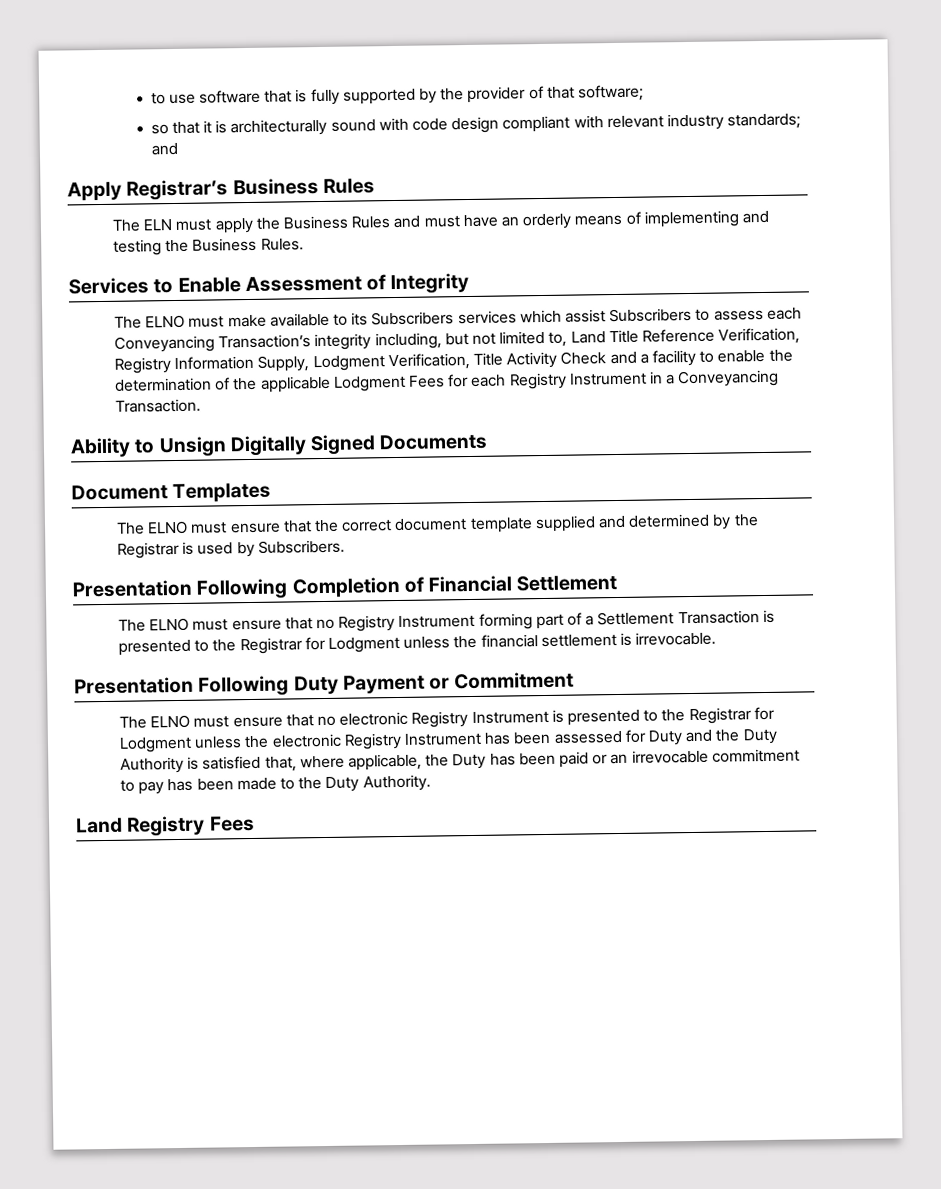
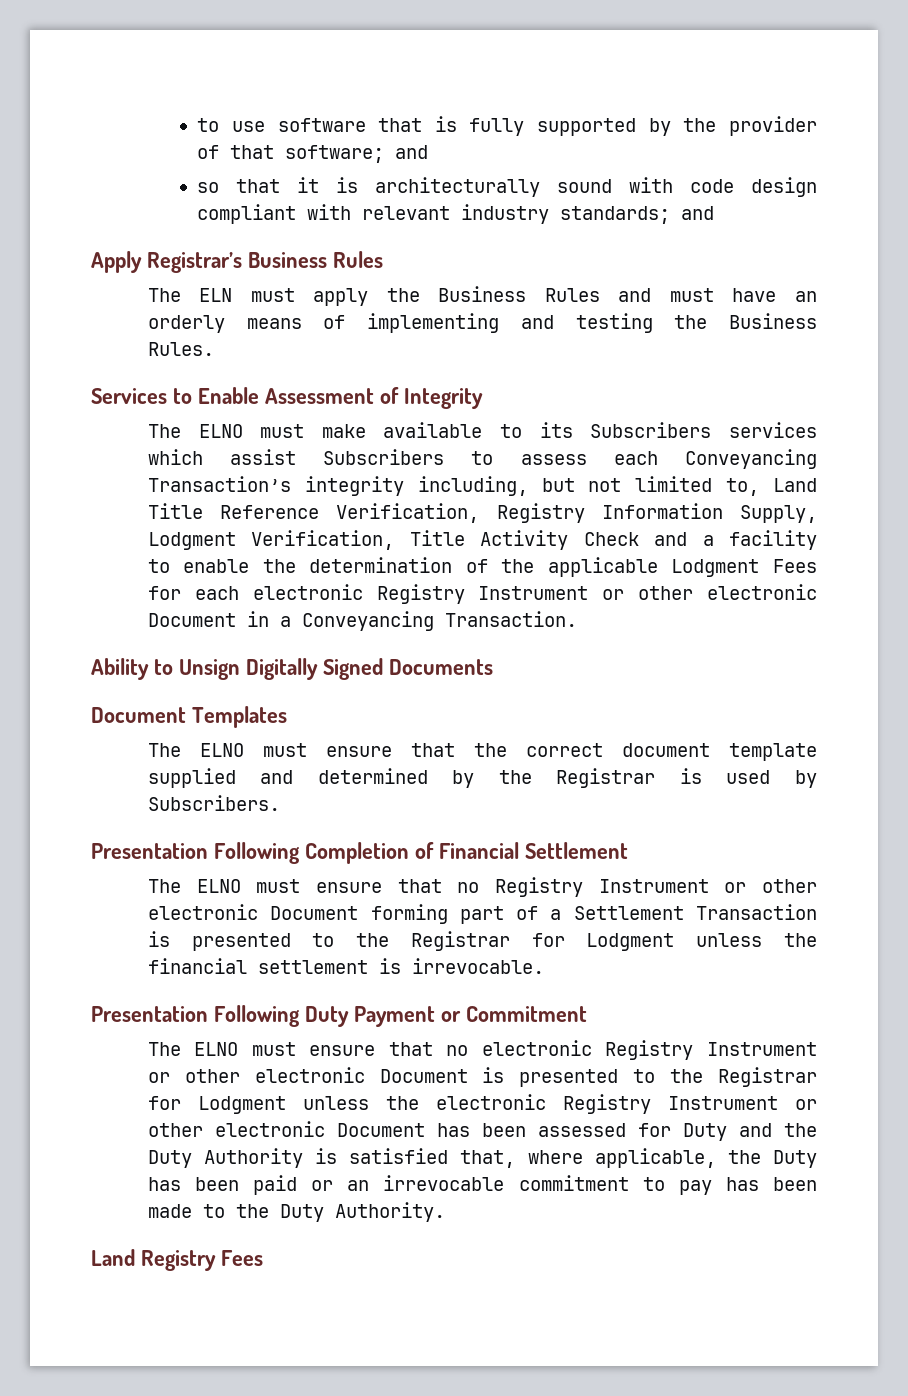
- to use software that is fully supported by the provider of that software;
+ to use software that is fully supported by the provider of that software; and
- The ELNO must make available to its Subscribers services which assist Subscribers to assess each Conveyancing Transaction’s integrity including, but not limited to, Land Title Reference Verification, Registry Information Supply, Lodgment Verification, Title Activity Check and a facility to enable the determination of the applicable Lodgment Fees for each Registry Instrument in a Conveyancing Transaction.
+ The ELNO must make available to its Subscribers services which assist Subscribers to assess each Conveyancing Transaction’s integrity including, but not limited to, Land Title Reference Verification, Registry Information Supply, Lodgment Verification, Title Activity Check and a facility to enable the determination of the applicable Lodgment Fees for each electronic Registry Instrument or other electronic Document in a Conveyancing Transaction.
- The ELNO must ensure that no Registry Instrument forming part of a Settlement Transaction is presented to the Registrar for Lodgment unless the financial settlement is irrevocable.
+ The ELNO must ensure that no Registry Instrument or other electronic Document forming part of a Settlement Transaction is presented to the Registrar for Lodgment unless the financial settlement is irrevocable.
- The ELNO must ensure that no electronic Registry Instrument is presented to the Registrar for Lodgment unless the electronic Registry Instrument has been assessed for Duty and the Duty Authority is satisfied that, where applicable, the Duty has been paid or an irrevocable commitment to pay has been made to the Duty Authority.
+ The ELNO must ensure that no electronic Registry Instrument or other electronic Document is presented to the Registrar for Lodgment unless the electronic Registry Instrument or other electronic Document has been assessed for Duty and the Duty Authority is satisfied that, where applicable, the Duty has been paid or an irrevocable commitment to pay has been made to the Duty Authority.

